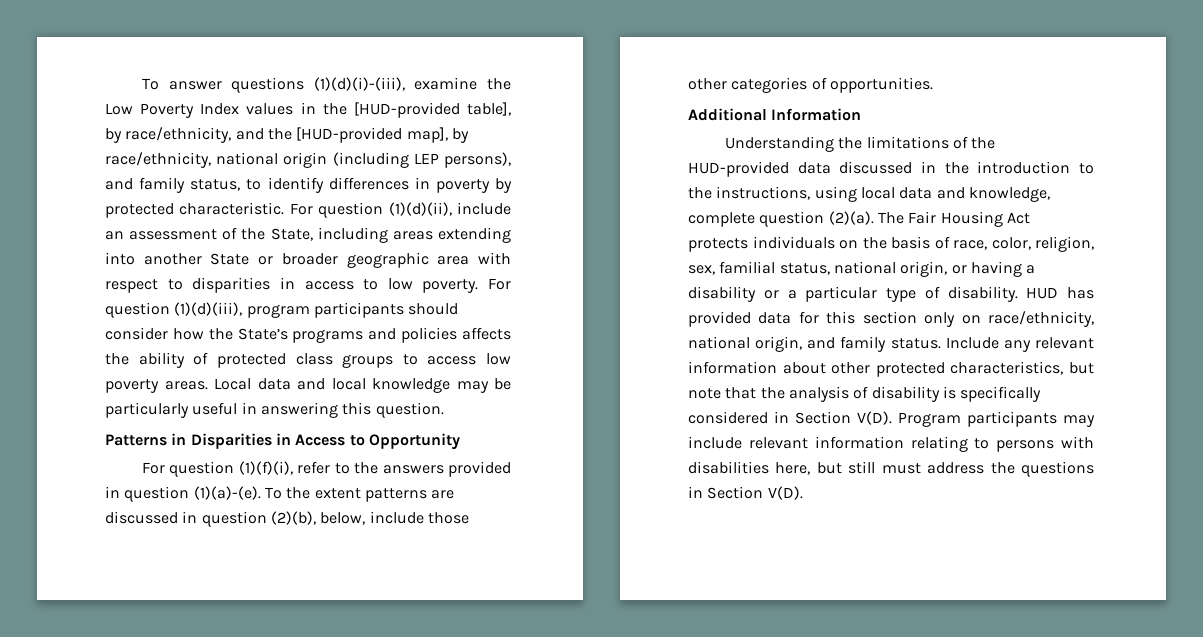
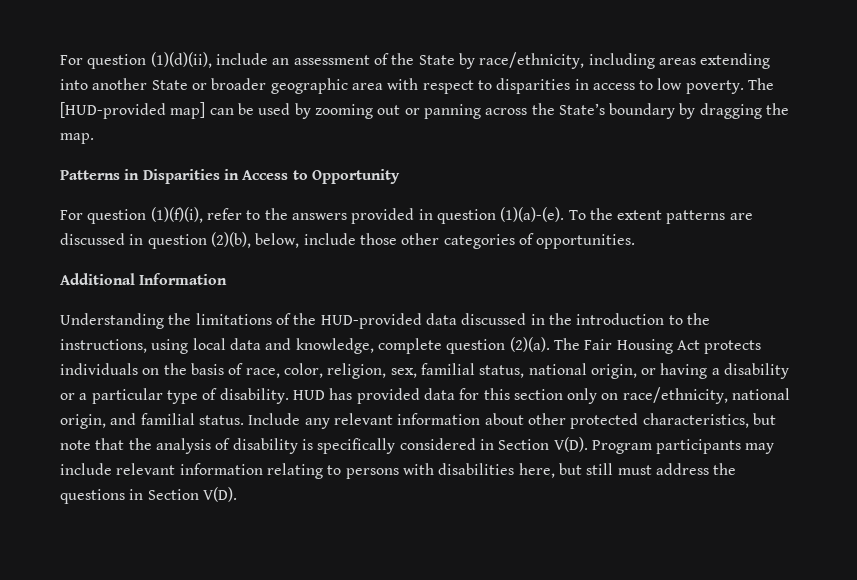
- To answer questions (1)(d)(i)-(iii), examine the Low Poverty Index values in the [HUD-provided table], by race/ethnicity, and the [HUD-provided map], by race/ethnicity, national origin (including LEP persons), and family status, to identify differences in poverty by protected characteristic. For question (1)(d)(ii), include an assessment of the State, including areas extending into another State or broader geographic area with respect to disparities in access to low poverty.
+ For question (1)(d)(ii), include an assessment of the State by race/ethnicity, including areas extending into another State or broader geographic area with respect to disparities in access to low poverty.
- For question (1)(d)(iii), program participants should consider how the State’s programs and policies affects the ability of protected class groups to access low poverty areas. Local data and local knowledge may be particularly useful in answering this question.
+ The [HUD-provided map] can be used by zooming out or panning across the State’s boundary by dragging the map.
- HUD has provided data for this section only on race/ethnicity, national origin, and family status.
+ HUD has provided data for this section only on race/ethnicity, national origin, and familial status.

